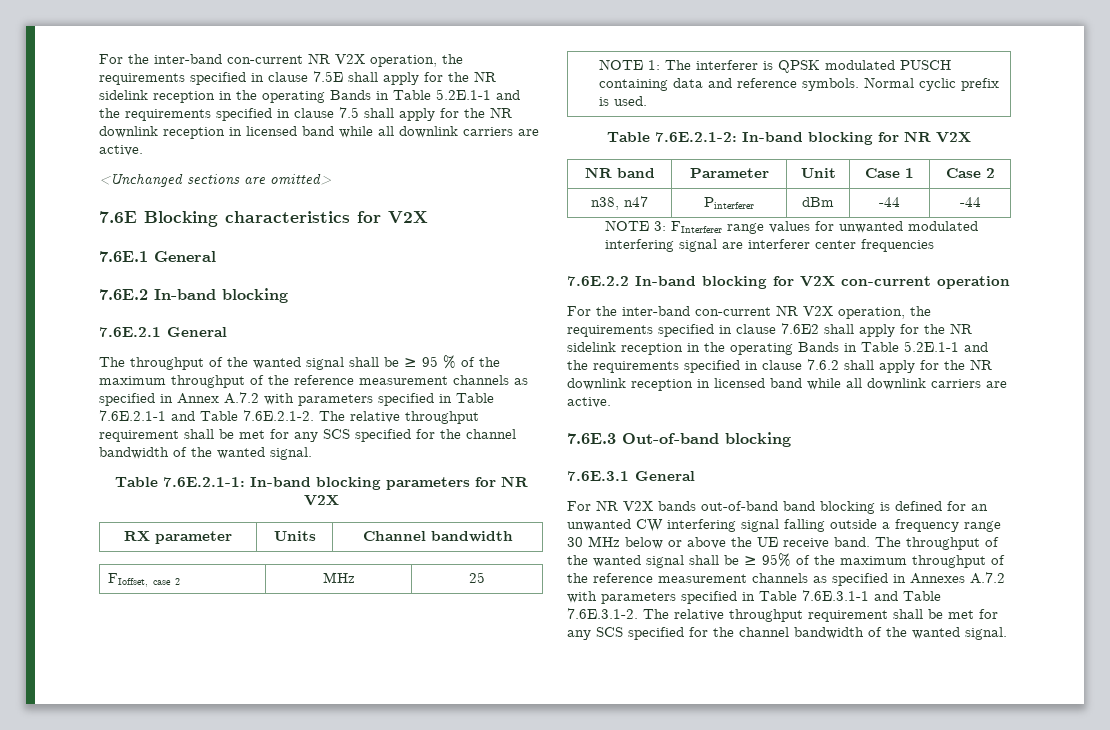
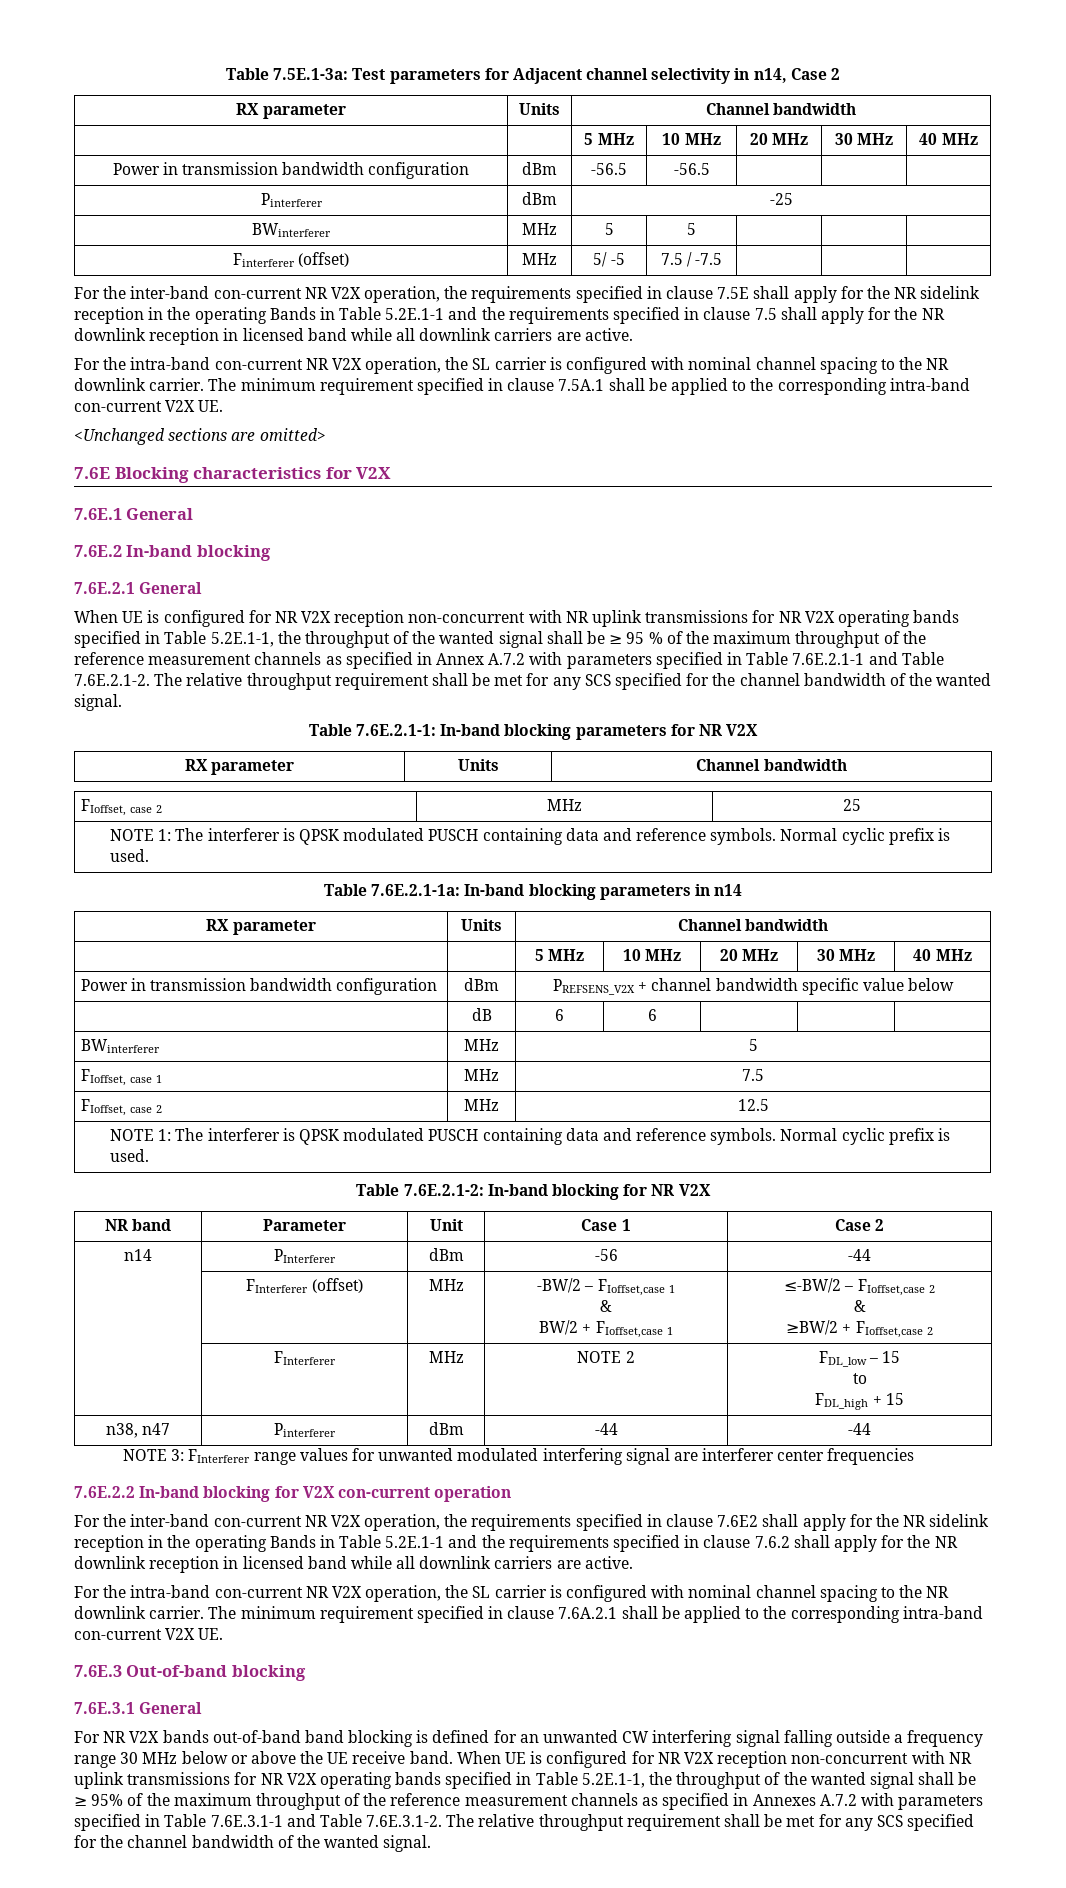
+ Table 7.5E.1-3a: Test parameters for Adjacent channel selectivity in n14, Case 2
+ RX parameter | Units | Channel bandwidth
+ | | 5 MHz | 10 MHz | 20 MHz | 30 MHz | 40 MHz
+ Power in transmission bandwidth configuration | dBm | -56.5 | -56.5 | | |
+ Pinterferer | dBm | -25
+ BWinterferer | MHz | 5 | 5 | | |
+ Finterferer (offset) | MHz | 5/ -5 | 7.5 / -7.5 | | |
+ For the intra-band con-current NR V2X operation, the SL carrier is configured with nominal channel spacing to the NR downlink carrier. The minimum requirement specified in clause 7.5A.1 shall be applied to the corresponding intra-band con-current V2X UE.
- The throughput of the wanted signal shall be ≥ 95 % of the maximum throughput of the reference measurement channels as specified in Annex A.7.2 with parameters specified in Table 7.6E.2.1-1 and Table 7.6E.2.1-2. The relative throughput requirement shall be met for any SCS specified for the channel bandwidth of the wanted signal.
+ When UE is configured for NR V2X reception non-concurrent with NR uplink transmissions for NR V2X operating bands specified in Table 5.2E.1-1, the throughput of the wanted signal shall be ≥ 95 % of the maximum throughput of the reference measurement channels as specified in Annex A.7.2 with parameters specified in Table 7.6E.2.1-1 and Table 7.6E.2.1-2. The relative throughput requirement shall be met for any SCS specified for the channel bandwidth of the wanted signal.
+ Table 7.6E.2.1-1a: In-band blocking parameters in n14
+ RX parameter | Units | Channel bandwidth
+ | | 5 MHz | 10 MHz | 20 MHz | 30 MHz | 40 MHz
+ Power in transmission bandwidth configuration | dBm | PREFSENS_V2X + channel bandwidth specific value below
+ | dB | 6 | 6 | | |
+ BWinterferer | MHz | 5
+ FIoffset, case 1 | MHz | 7.5
+ FIoffset, case 2 | MHz | 12.5
+ NOTE 1: The interferer is QPSK modulated PUSCH containing data and reference symbols. Normal cyclic prefix is used.
+ n14 | PInterferer | dBm | -56 | -44
+ | FInterferer (offset) | MHz | -BW/2 – FIoffset,case 1
+ &
+ BW/2 + FIoffset,case 1 | ≤-BW/2 – FIoffset,case 2
+ &
+ ≥BW/2 + FIoffset,case 2
+ | FInterferer | MHz | NOTE 2 | FDL_low – 15
+ to
+ FDL_high + 15
+ For the intra-band con-current NR V2X operation, the SL carrier is configured with nominal channel spacing to the NR downlink carrier. The minimum requirement specified in clause 7.6A.2.1 shall be applied to the corresponding intra-band con-current V2X UE.
- The throughput of the wanted signal shall be ≥ 95% of the maximum throughput of the reference measurement channels as specified in Annexes A.7.2 with parameters specified in Table 7.6E.3.1-1 and Table 7.6E.3.1-2. The relative throughput requirement shall be met for any SCS specified for the channel bandwidth of the wanted signal.
+ When UE is configured for NR V2X reception non-concurrent with NR uplink transmissions for NR V2X operating bands specified in Table 5.2E.1-1, the throughput of the wanted signal shall be ≥ 95% of the maximum throughput of the reference measurement channels as specified in Annexes A.7.2 with parameters specified in Table 7.6E.3.1-1 and Table 7.6E.3.1-2. The relative throughput requirement shall be met for any SCS specified for the channel bandwidth of the wanted signal.

